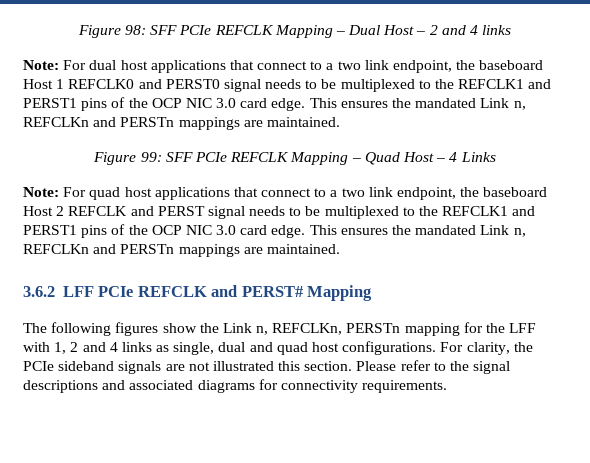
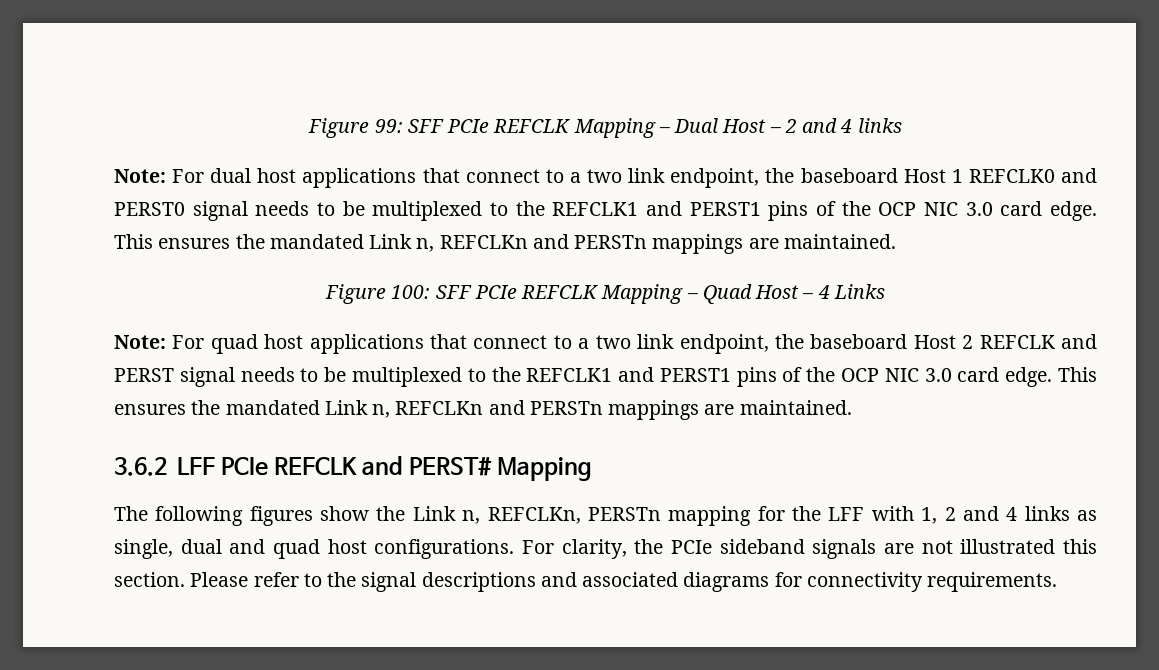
- Figure 98: SFF PCIe REFCLK Mapping – Dual Host – 2 and 4 links
+ Figure 99: SFF PCIe REFCLK Mapping – Dual Host – 2 and 4 links
- Figure 99: SFF PCIe REFCLK Mapping – Quad Host – 4 Links
+ Figure 100: SFF PCIe REFCLK Mapping – Quad Host – 4 Links

